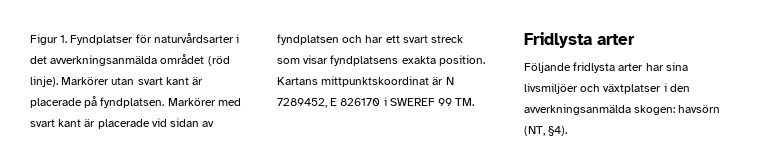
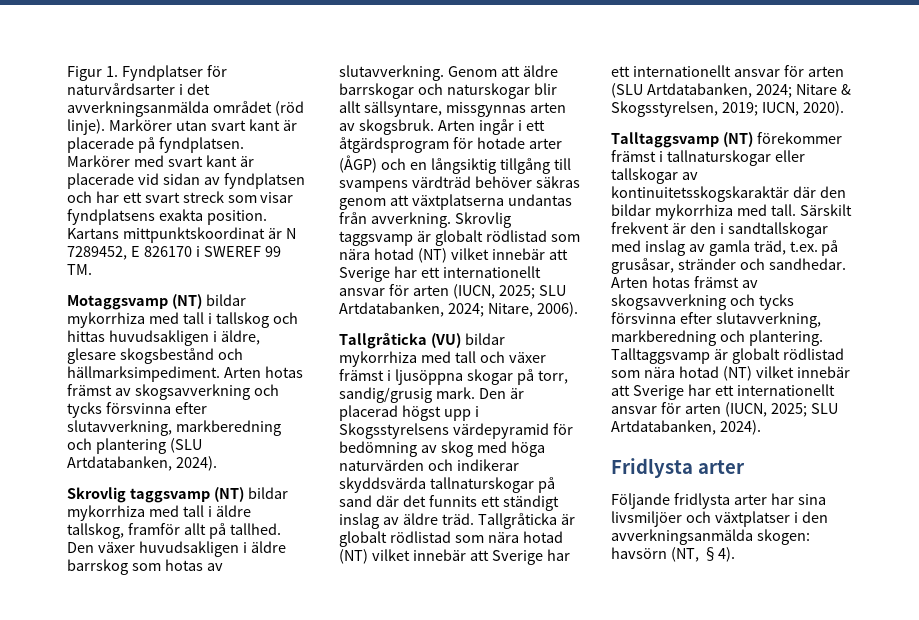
+ Motaggsvamp (NT) bildar mykorrhiza med tall i tallskog och hittas huvudsakligen i äldre, glesare skogsbestånd och hällmarksimpediment. Arten hotas främst av skogsavverkning och tycks försvinna efter slutavverkning, markberedning och plantering (SLU Artdatabanken, 2024).
+ Skrovlig taggsvamp (NT) bildar mykorrhiza med tall i äldre tallskog, framför allt på tallhed. Den växer huvudsakligen i äldre barrskog som hotas av slutavverkning. Genom att äldre barrskogar och naturskogar blir allt sällsyntare, missgynnas arten av skogsbruk. Arten ingår i ett åtgärdsprogram för hotade arter (ÅGP) och en långsiktig tillgång till svampens värdträd behöver säkras genom att växtplatserna undantas från avverkning. Skrovlig taggsvamp är globalt rödlistad som nära hotad (NT) vilket innebär att Sverige har ett internationellt ansvar för arten (IUCN, 2025; SLU Artdatabanken, 2024; Nitare, 2006).
+ Tallgråticka (VU) bildar mykorrhiza med tall och växer främst i ljusöppna skogar på torr, sandig/grusig mark. Den är placerad högst upp i Skogsstyrelsens värdepyramid för bedömning av skog med höga naturvärden och indikerar skyddsvärda tallnaturskogar på sand där det funnits ett ständigt inslag av äldre träd. Tallgråticka är globalt rödlistad som nära hotad (NT) vilket innebär att Sverige har ett internationellt ansvar för arten (SLU Artdatabanken, 2024; Nitare & Skogsstyrelsen, 2019; IUCN, 2020).
+ Talltaggsvamp (NT) förekommer främst i tallnaturskogar eller tallskogar av kontinuitetsskogskaraktär där den bildar mykorrhiza med tall. Särskilt frekvent är den i sandtallskogar med inslag av gamla träd, t.ex. på grusåsar, stränder och sandhedar. Arten hotas främst av skogsavverkning och tycks försvinna efter slutavverkning, markberedning och plantering. Talltaggsvamp är globalt rödlistad som nära hotad (NT) vilket innebär att Sverige har ett internationellt ansvar för arten (IUCN, 2025; SLU Artdatabanken, 2024).

